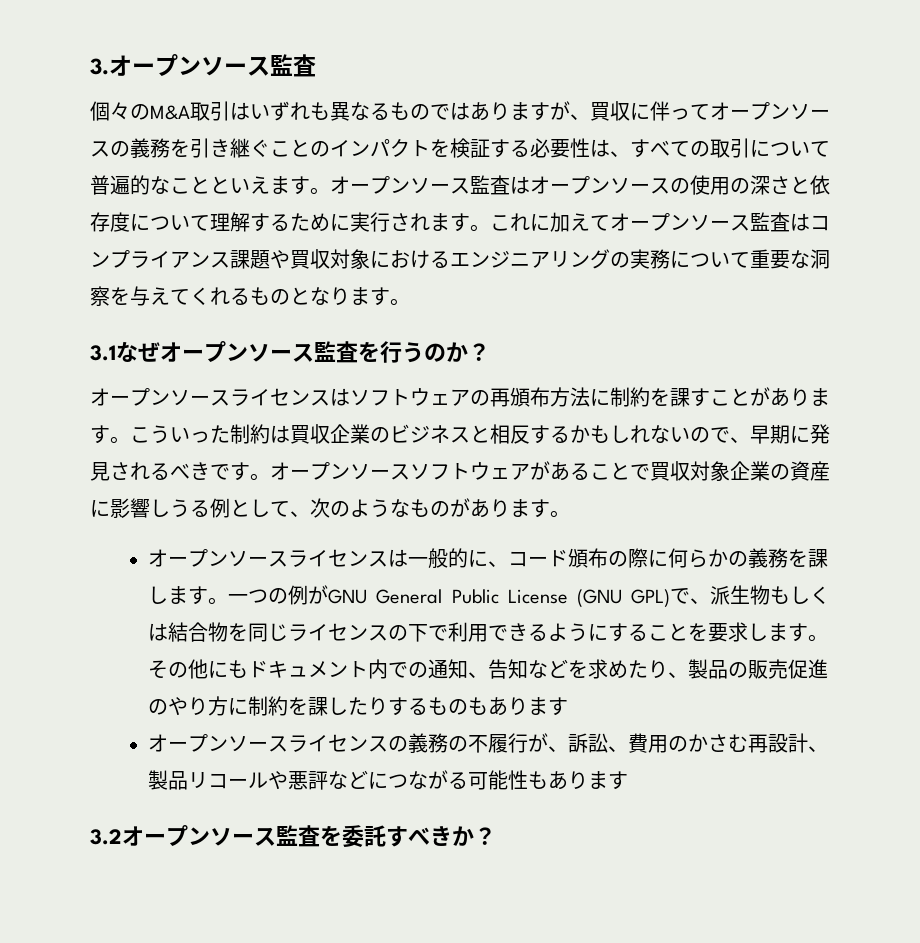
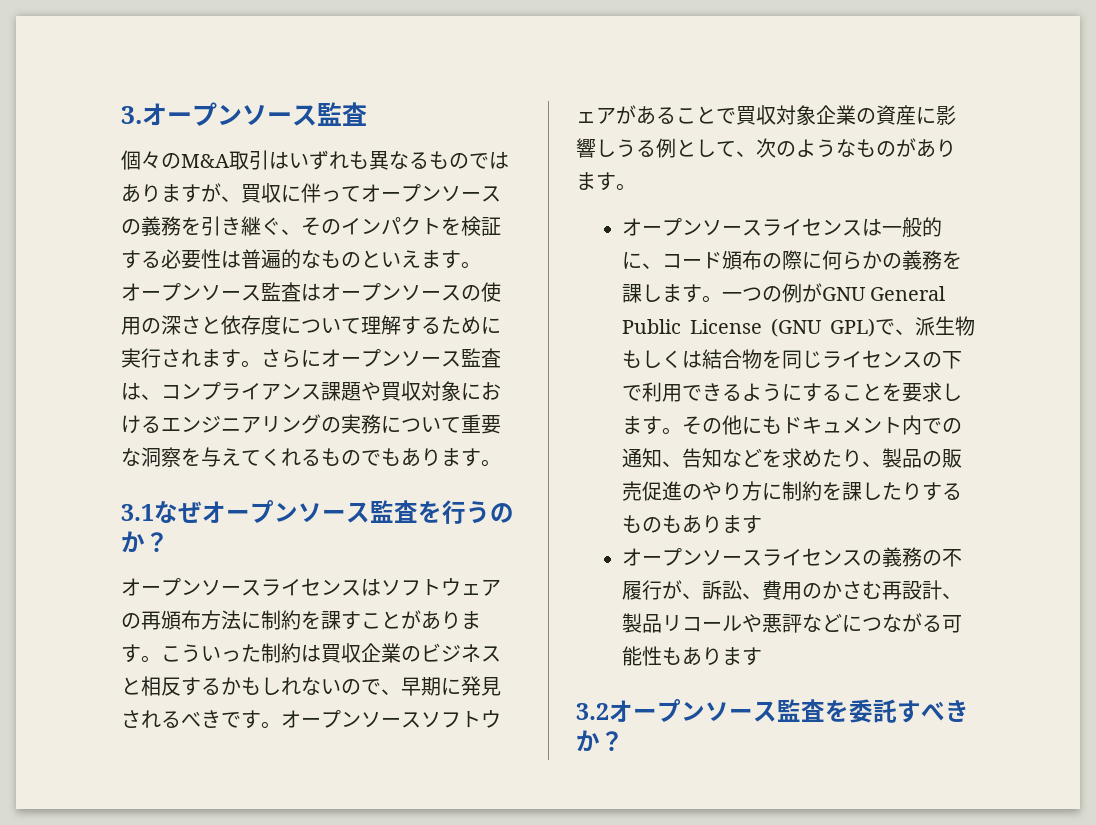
- 個々のM&A取引はいずれも異なるものではありますが、買収に伴ってオープンソースの義務を引き継ぐことのインパクトを検証する必要性は、すべての取引について普遍的なことといえます。
+ 個々のM&A取引はいずれも異なるものではありますが、買収に伴ってオープンソースの義務を引き継ぐ、そのインパクトを検証する必要性は普遍的なものといえます。
- これに加えてオープンソース監査はコンプライアンス課題や買収対象におけるエンジニアリングの実務について重要な洞察を与えてくれるものとなります。
+ さらにオープンソース監査は、コンプライアンス課題や買収対象におけるエンジニアリングの実務について重要な洞察を与えてくれるものでもあります。

